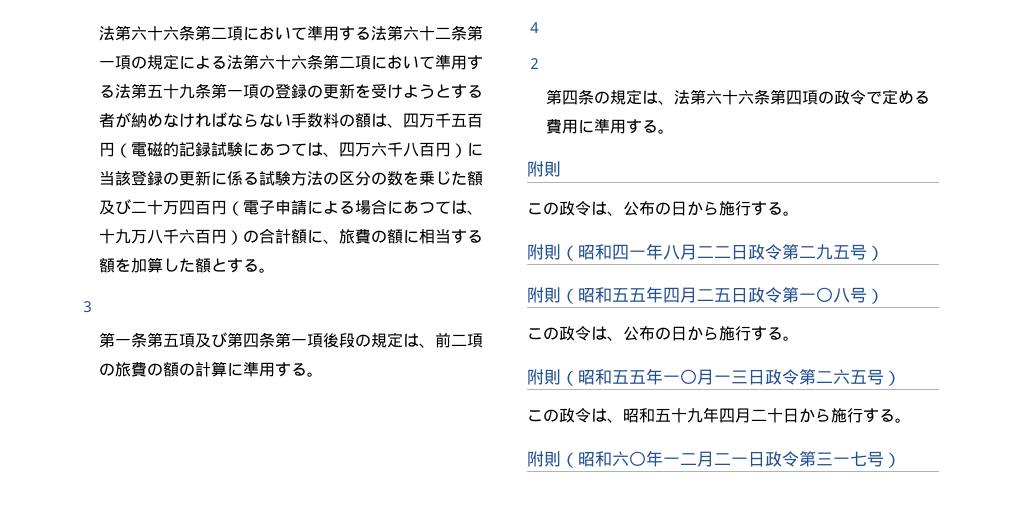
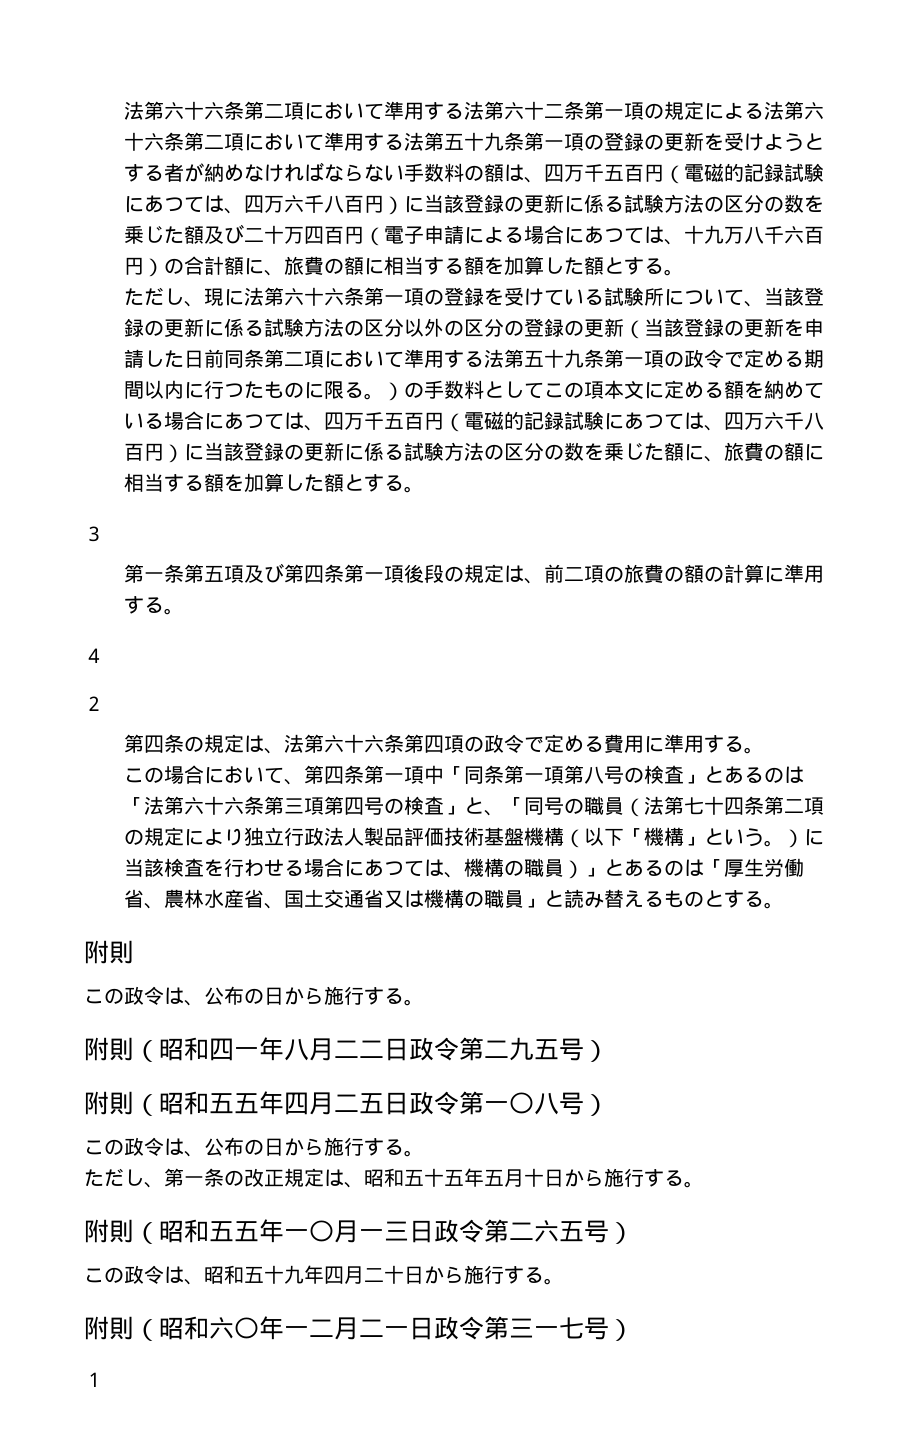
+ ただし、現に法第六十六条第一項の登録を受けている試験所について、当該登録の更新に係る試験方法の区分以外の区分の登録の更新（当該登録の更新を申請した日前同条第二項において準用する法第五十九条第一項の政令で定める期間以内に行つたものに限る。）の手数料としてこの項本文に定める額を納めている場合にあつては、四万千五百円（電磁的記録試験にあつては、四万六千八百円）に当該登録の更新に係る試験方法の区分の数を乗じた額に、旅費の額に相当する額を加算した額とする。
+ この場合において、第四条第一項中「同条第一項第八号の検査」とあるのは「法第六十六条第三項第四号の検査」と、「同号の職員（法第七十四条第二項の規定により独立行政法人製品評価技術基盤機構（以下「機構」という。）に当該検査を行わせる場合にあつては、機構の職員）」とあるのは「厚生労働省、農林水産省、国土交通省又は機構の職員」と読み替えるものとする。
+ ただし、第一条の改正規定は、昭和五十五年五月十日から施行する。
+ １

